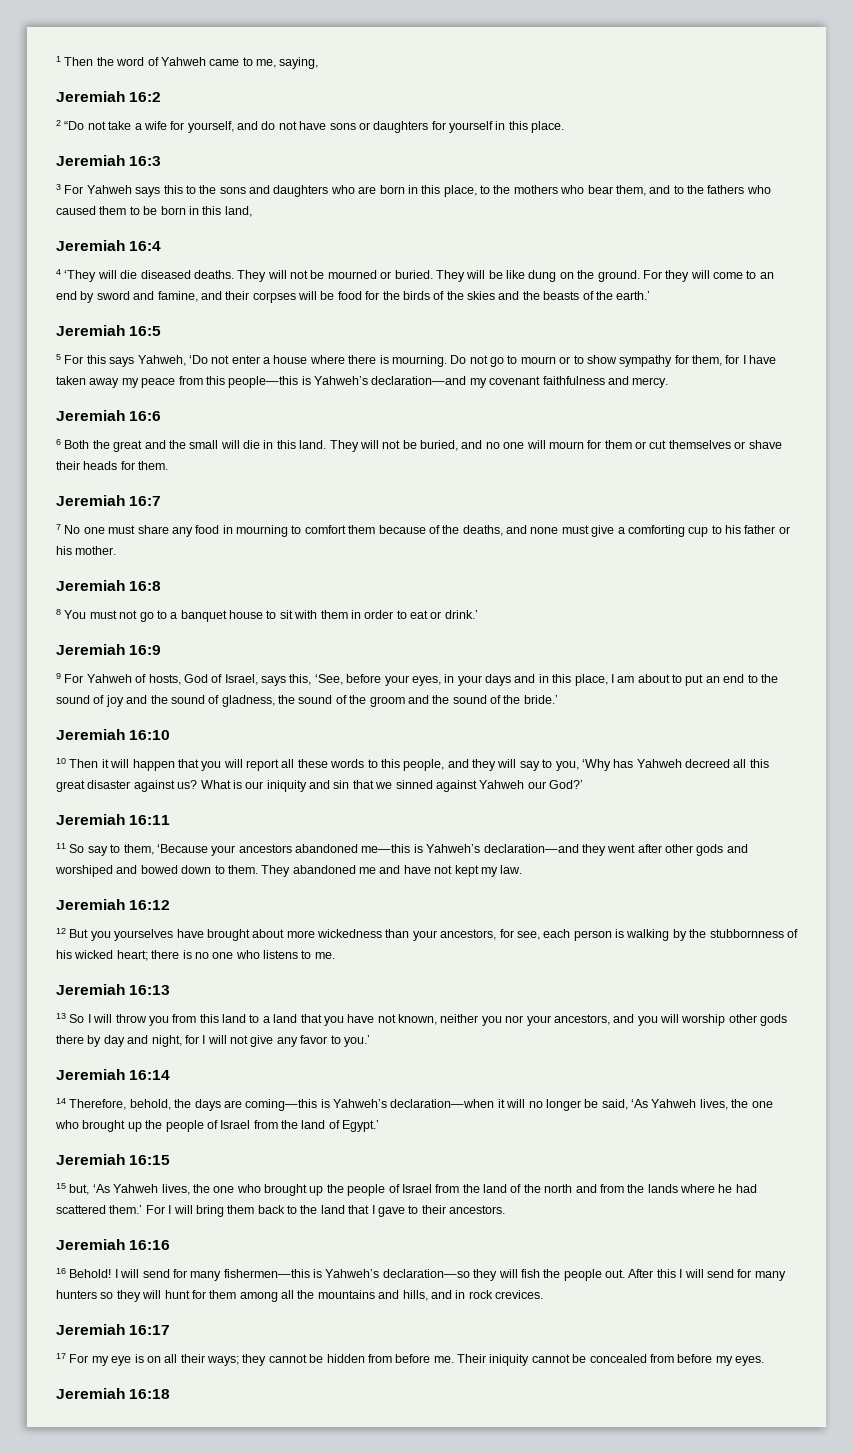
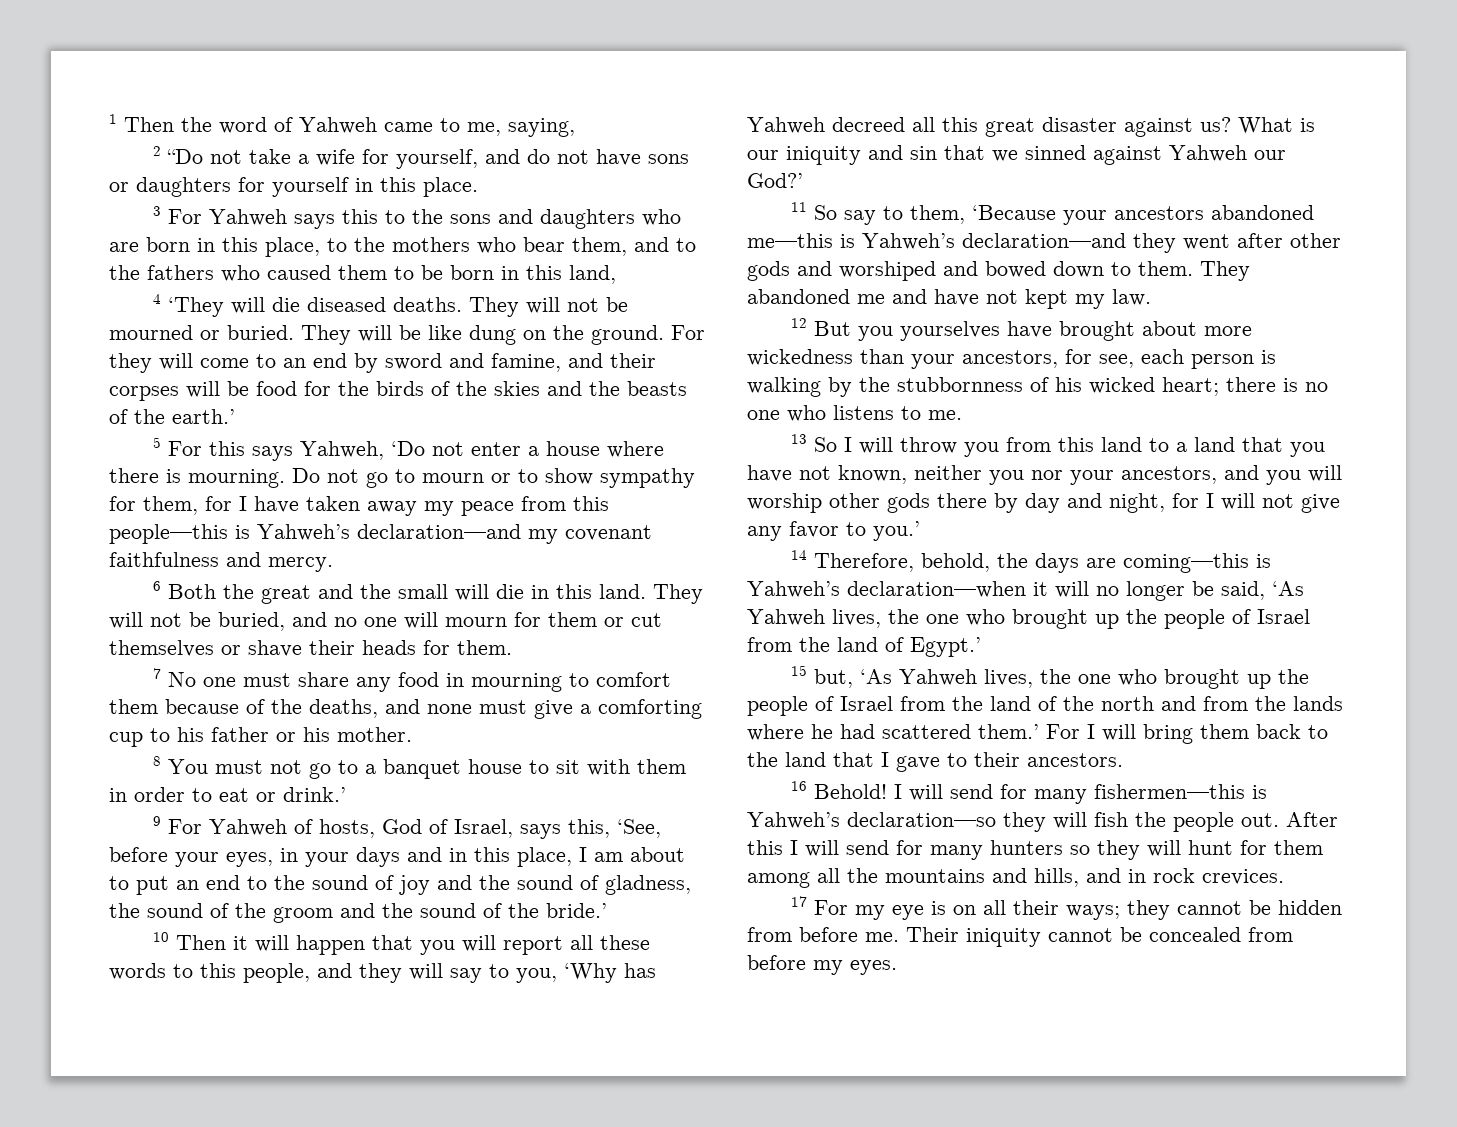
- Jeremiah 16:2
- Jeremiah 16:3
- Jeremiah 16:4
- Jeremiah 16:5
- Jeremiah 16:6
- Jeremiah 16:7
- Jeremiah 16:8
- Jeremiah 16:9
- Jeremiah 16:10
- Jeremiah 16:11
- Jeremiah 16:12
- Jeremiah 16:13
- Jeremiah 16:14
- Jeremiah 16:15
- Jeremiah 16:16
- Jeremiah 16:17
- Jeremiah 16:18

